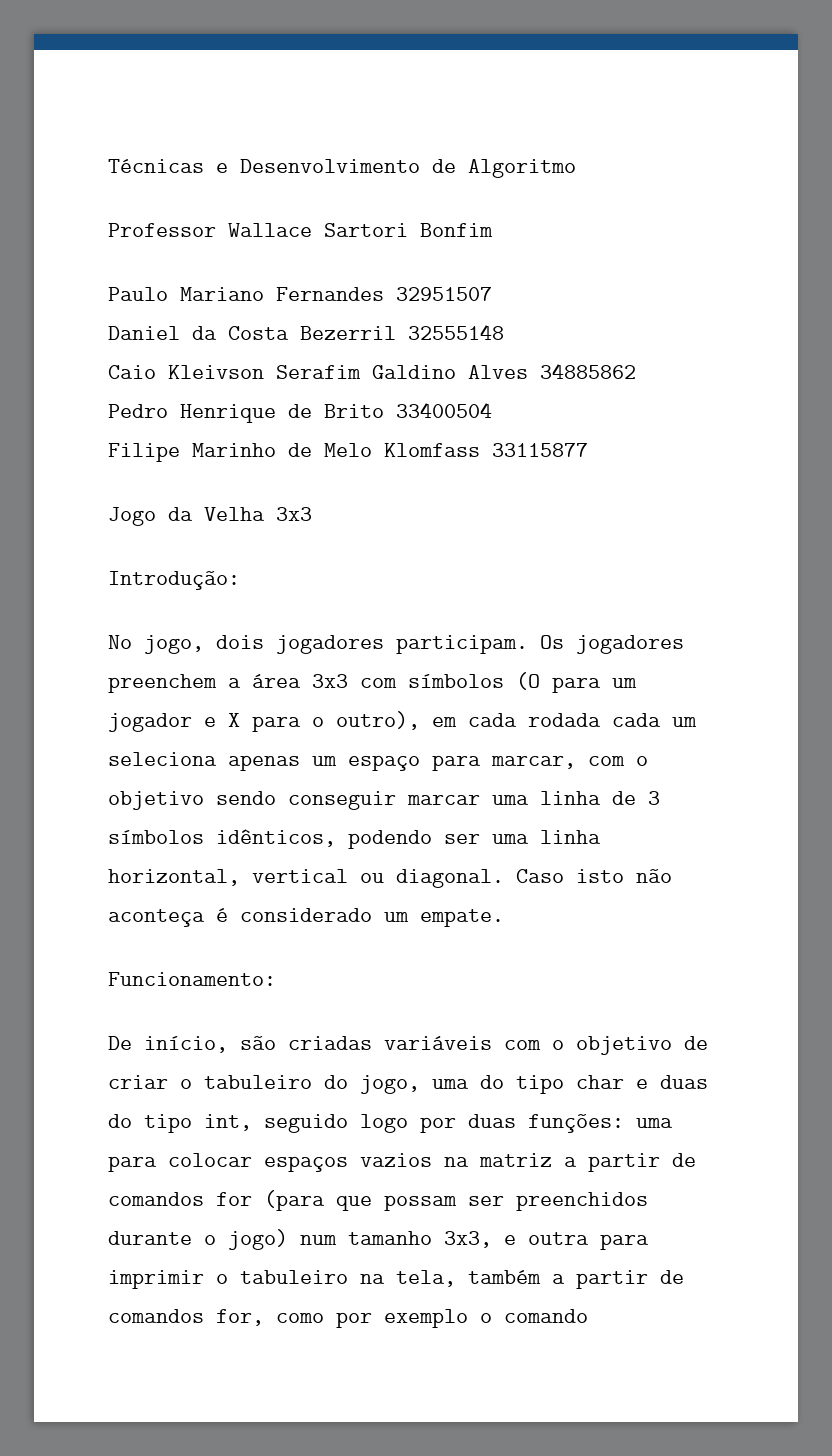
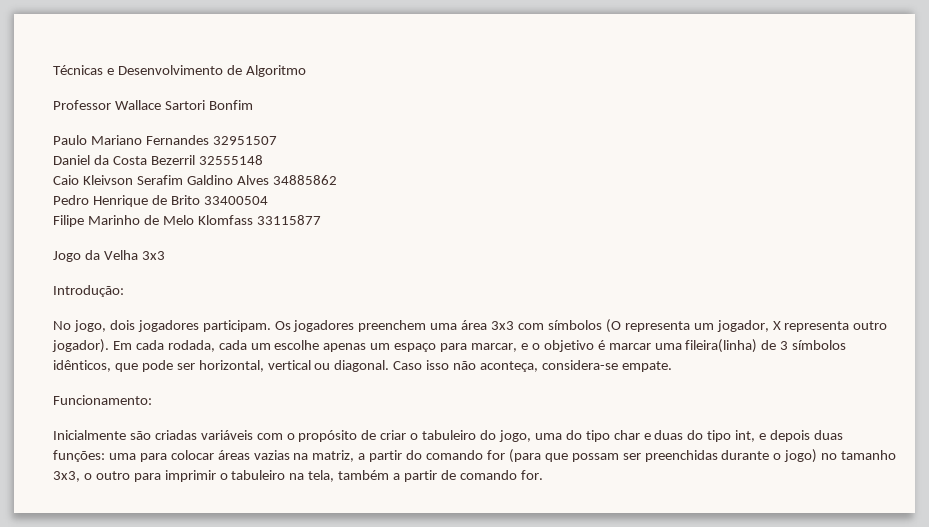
- Os jogadores preenchem a área 3x3 com símbolos (O para um jogador e X para o outro), em cada rodada cada um seleciona apenas um espaço para marcar, com o objetivo sendo conseguir marcar uma linha de 3 símbolos idênticos, podendo ser uma linha horizontal, vertical ou diagonal.
+ Os jogadores preenchem uma área 3x3 com símbolos (O representa um jogador, X representa outro jogador). Em cada rodada, cada um escolhe apenas um espaço para marcar, e o objetivo é marcar uma fileira(linha) de 3 símbolos idênticos, que pode ser horizontal, vertical ou diagonal.
- Caso isto não aconteça é considerado um empate.
+ Caso isso não aconteça, considera-se empate.
- De início, são criadas variáveis com o objetivo de criar o tabuleiro do jogo, uma do tipo char e duas do tipo int, seguido logo por duas funções: uma para colocar espaços vazios na matriz a partir de comandos for (para que possam ser preenchidos durante o jogo) num tamanho 3x3, e outra para imprimir o tabuleiro na tela, também a partir de comandos for, como por exemplo o comando
+ Inicialmente são criadas variáveis com o propósito de criar o tabuleiro do jogo, uma do tipo char e duas do tipo int, e depois duas funções: uma para colocar áreas vazias na matriz, a partir do comando for (para que possam ser preenchidas durante o jogo) no tamanho 3x3, o outro para imprimir o tabuleiro na tela, também a partir de comando for.

